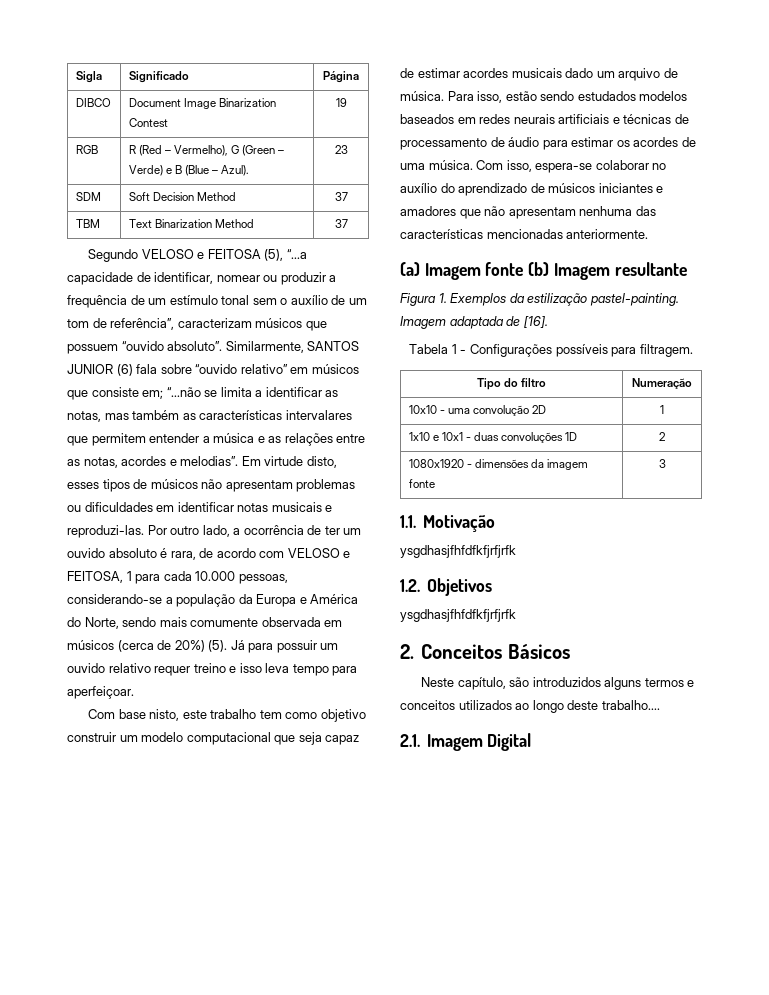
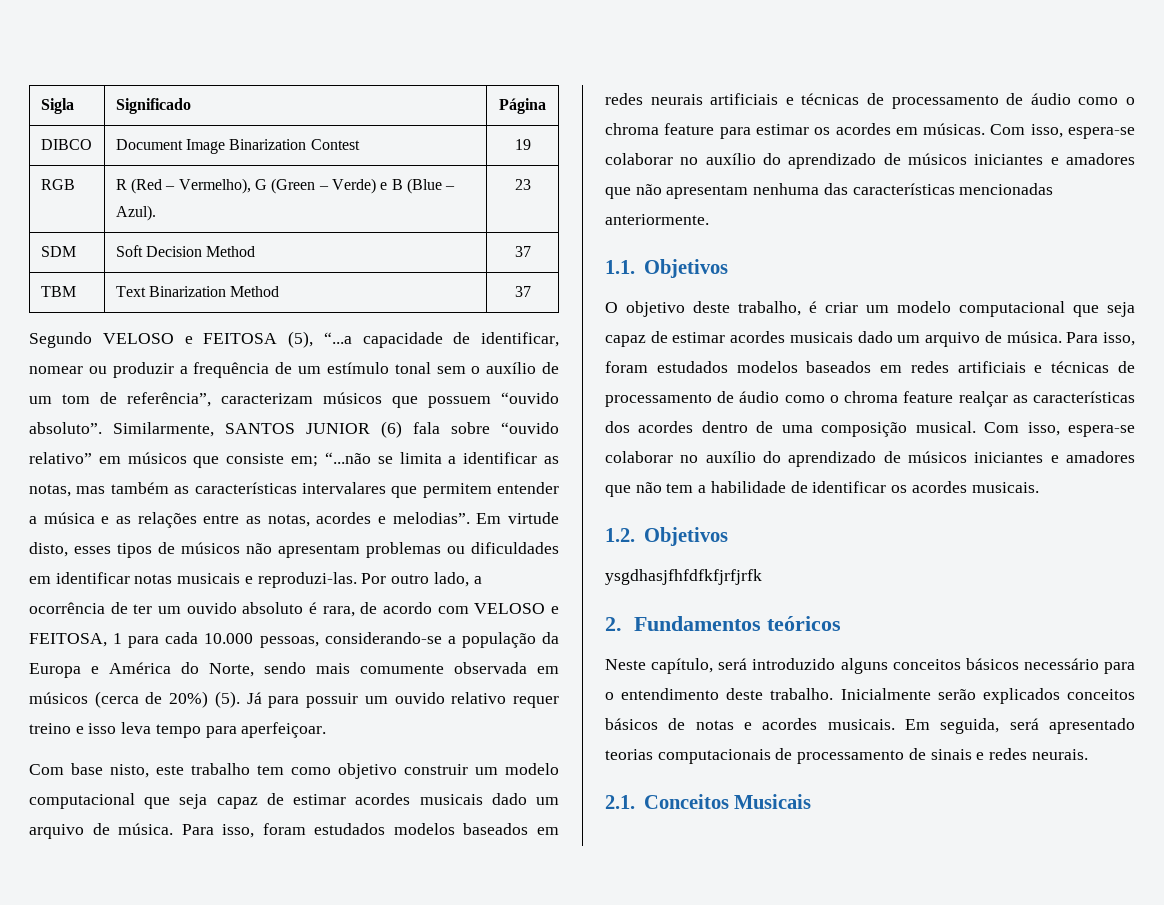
- Para isso, estão sendo estudados modelos baseados em redes neurais artificiais e técnicas de processamento de áudio para estimar os acordes de uma música.
+ Para isso, foram estudados modelos baseados em redes neurais artificiais e técnicas de processamento de áudio como o chroma feature para estimar os acordes em músicas.
- (a) Imagem fonte (b) Imagem resultante
- Figura 1. Exemplos da estilização pastel-painting. Imagem adaptada de [16].
- Tabela 1 - Configurações possíveis para filtragem.
- Tipo do filtro | Numeração
- 10x10 - uma convolução 2D | 1
- 1x10 e 10x1 - duas convoluções 1D | 2
- 1080x1920 - dimensões da imagem fonte | 3
- 1.1. Motivação
- ysgdhasjfhfdfkfjrfjrfk
+ 1.1. Objetivos
+ O objetivo deste trabalho, é criar um modelo computacional que seja capaz de estimar acordes musicais dado um arquivo de música. Para isso, foram estudados modelos baseados em redes artificiais e técnicas de processamento de áudio como o chroma feature realçar as características dos acordes dentro de uma composição musical. Com isso, espera-se colaborar no auxílio do aprendizado de músicos iniciantes e amadores que não tem a habilidade de identificar os acordes musicais.
- 2. Conceitos Básicos
+ 2. Fundamentos teóricos
- Neste capítulo, são introduzidos alguns termos e conceitos utilizados ao longo deste trabalho....
+ Neste capítulo, será introduzido alguns conceitos básicos necessário para o entendimento deste trabalho. Inicialmente serão explicados conceitos básicos de notas e acordes musicais. Em seguida, será apresentado teorias computacionais de processamento de sinais e redes neurais.
- 2.1. Imagem Digital
+ 2.1. Conceitos Musicais

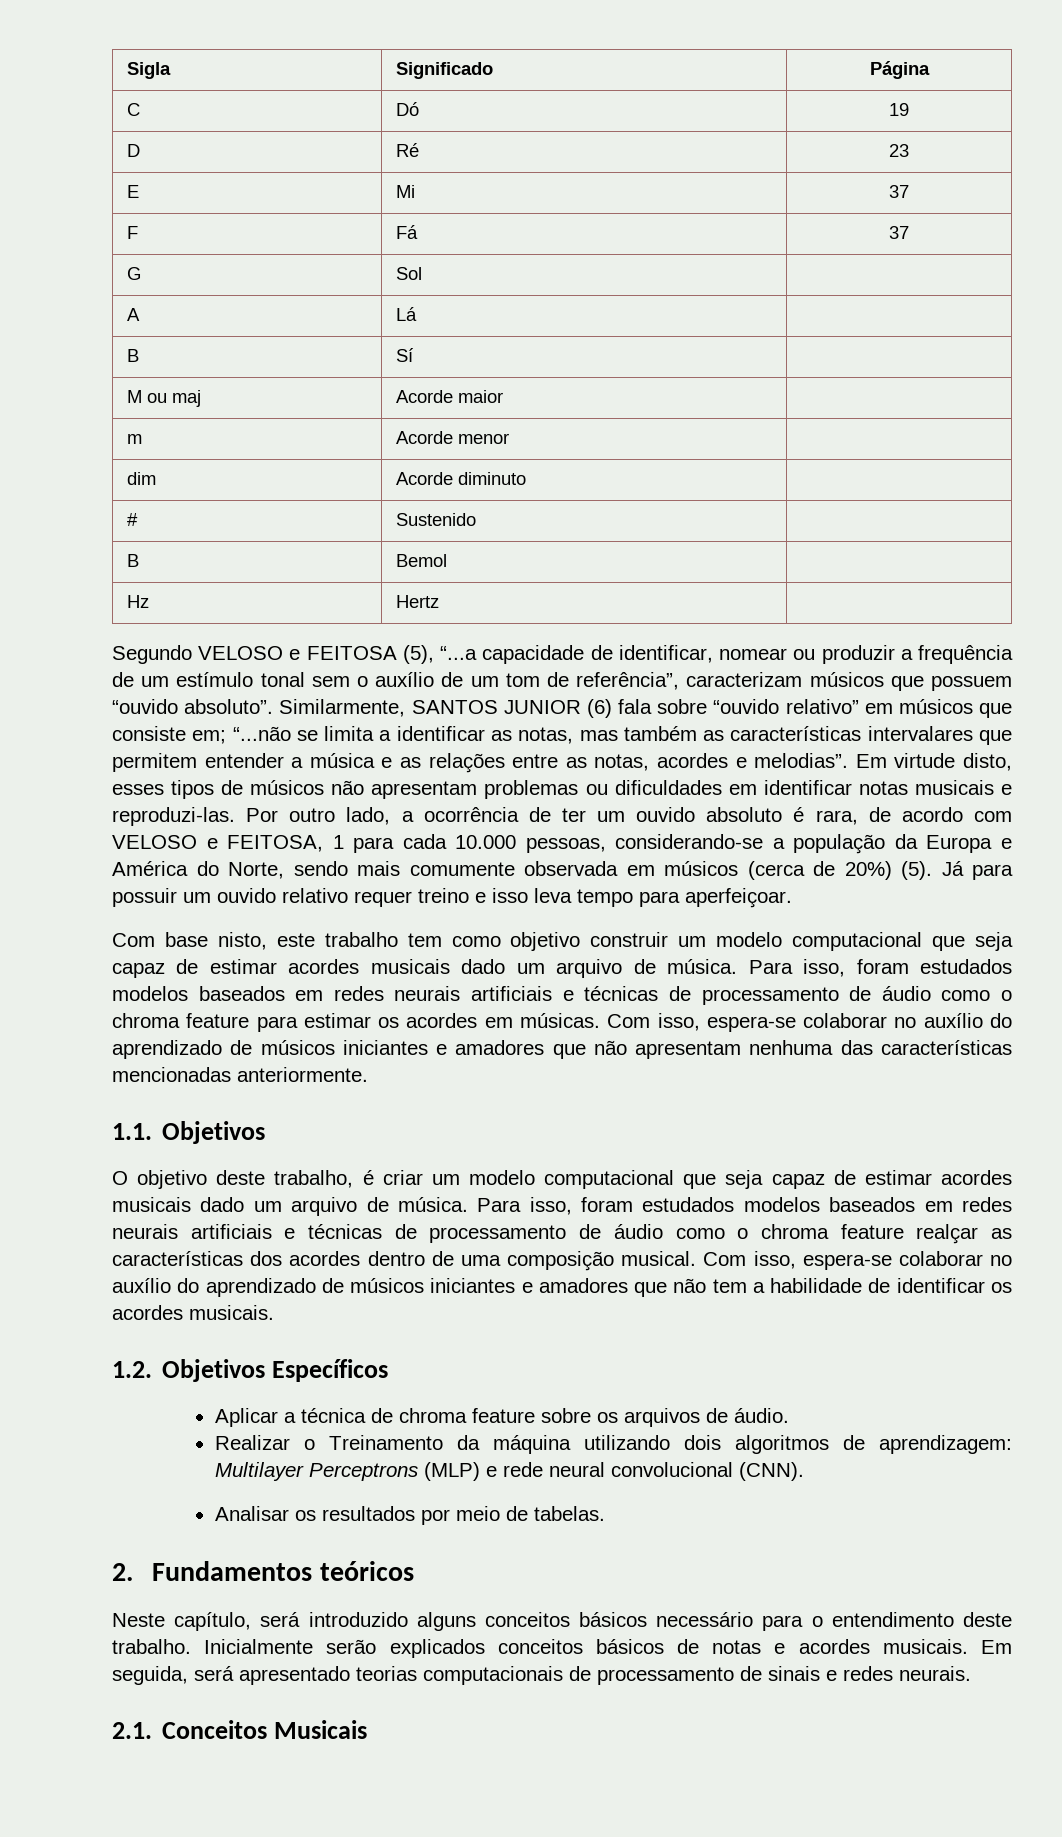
- DIBCO | Document Image Binarization Contest | 19
- RGB | R (Red – Vermelho), G (Green – Verde) e B (Blue – Azul). | 23
- SDM | Soft Decision Method | 37
- TBM | Text Binarization Method | 37
+ C | Dó | 19
+ D | Ré | 23
+ E | Mi | 37
+ F | Fá | 37
+ G | Sol |
+ A | Lá |
+ B | Sí |
+ M ou maj | Acorde maior |
+ m | Acorde menor |
+ dim | Acorde diminuto |
+ # | Sustenido |
+ B | Bemol |
+ Hz | Hertz |
- Para isso, foram estudados modelos baseados em redes artificiais e técnicas de processamento de áudio como o chroma feature realçar as características dos acordes dentro de uma composição musical.
+ Para isso, foram estudados modelos baseados em redes neurais artificiais e técnicas de processamento de áudio como o chroma feature realçar as características dos acordes dentro de uma composição musical.
- 1.2. Objetivos
- ysgdhasjfhfdfkfjrfjrfk
+ 1.2. Objetivos Específicos
+ Aplicar a técnica de chroma feature sobre os arquivos de áudio.
+ Realizar o Treinamento da máquina utilizando dois algoritmos de aprendizagem: Multilayer Perceptrons (MLP) e rede neural convolucional (CNN).
+ Analisar os resultados por meio de tabelas.

